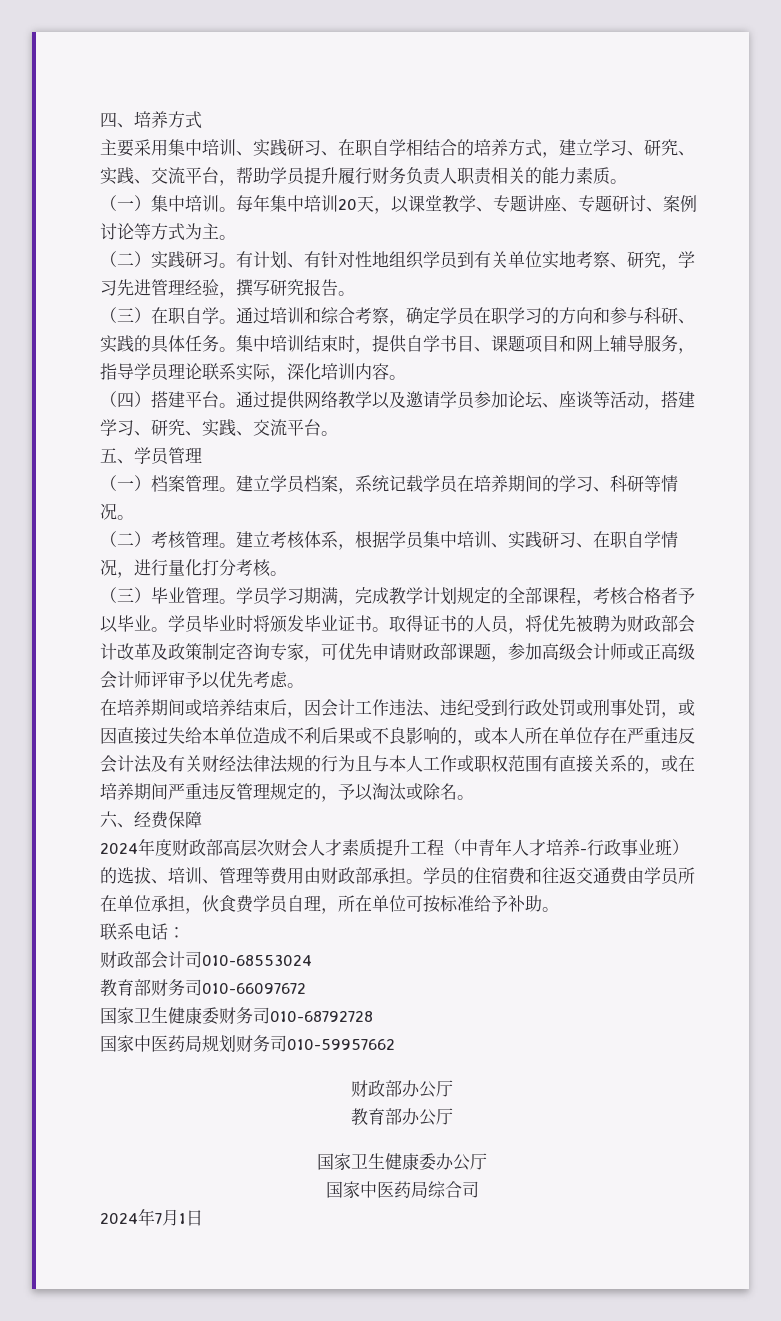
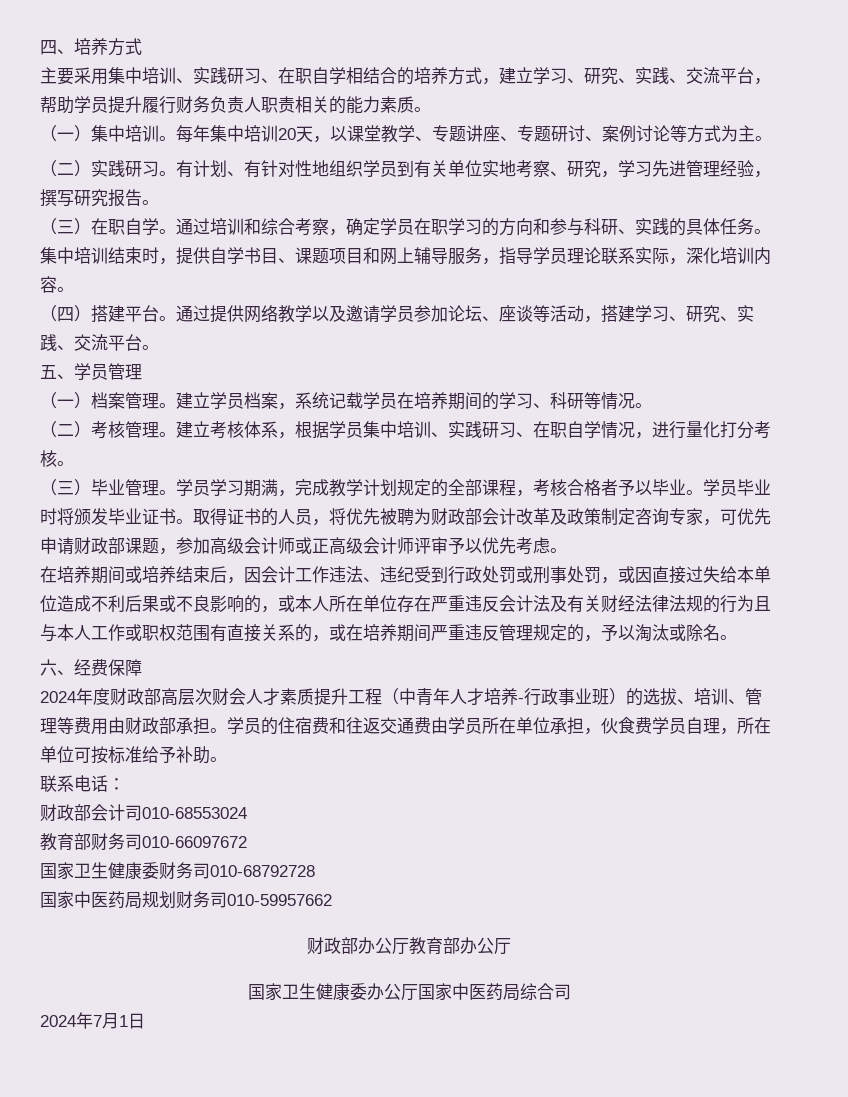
- 财政部办公厅
- 教育部办公厅
+ 财政部办公厅教育部办公厅
- 国家卫生健康委办公厅
- 国家中医药局综合司
+ 国家卫生健康委办公厅国家中医药局综合司

